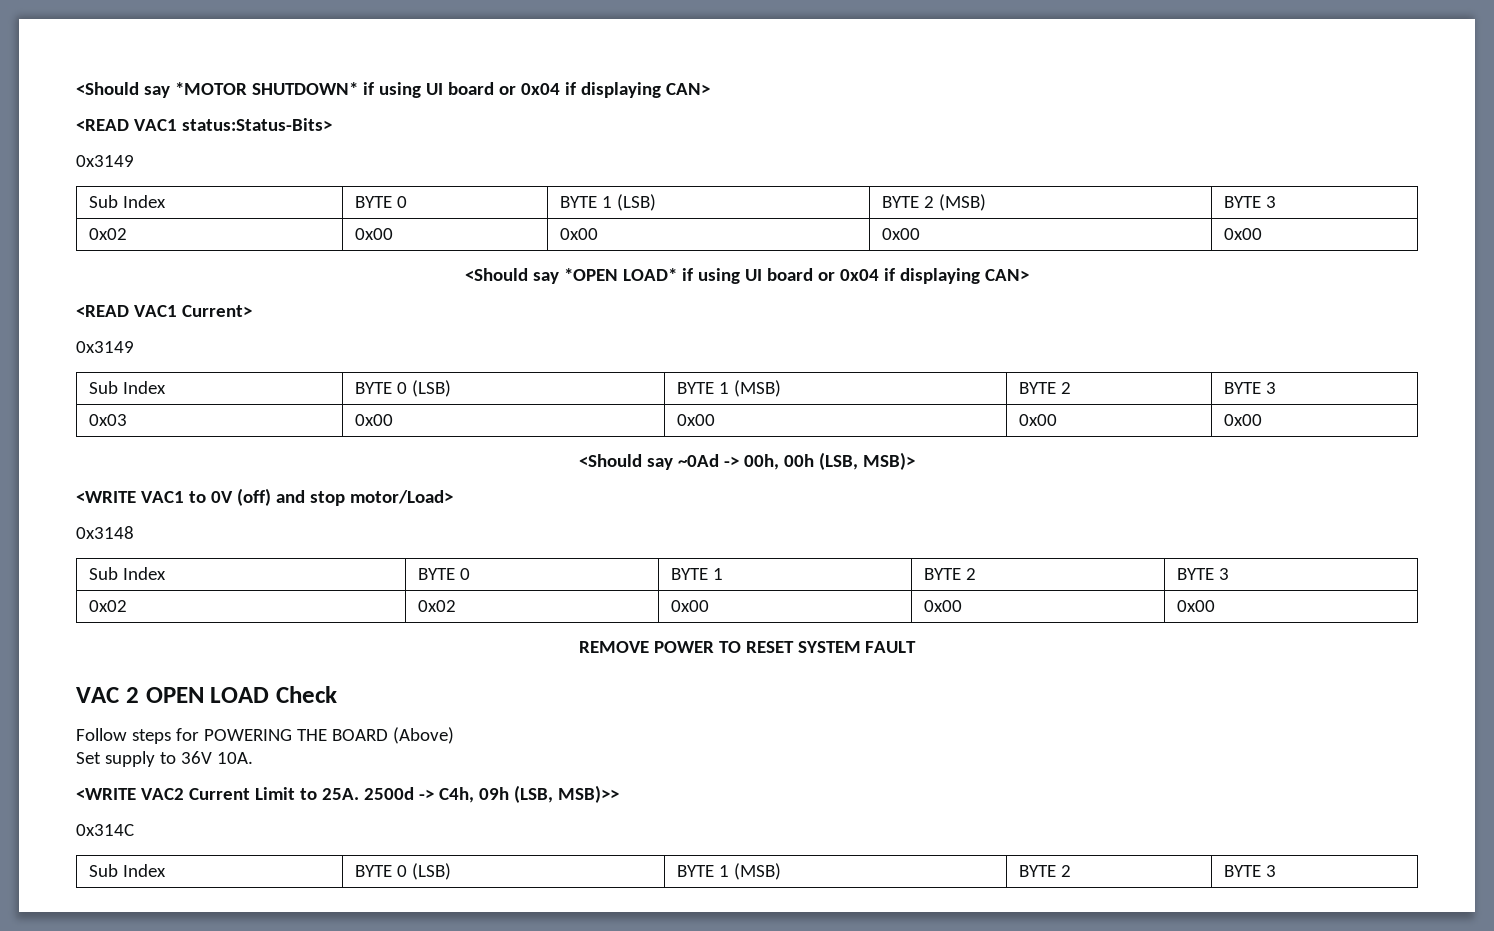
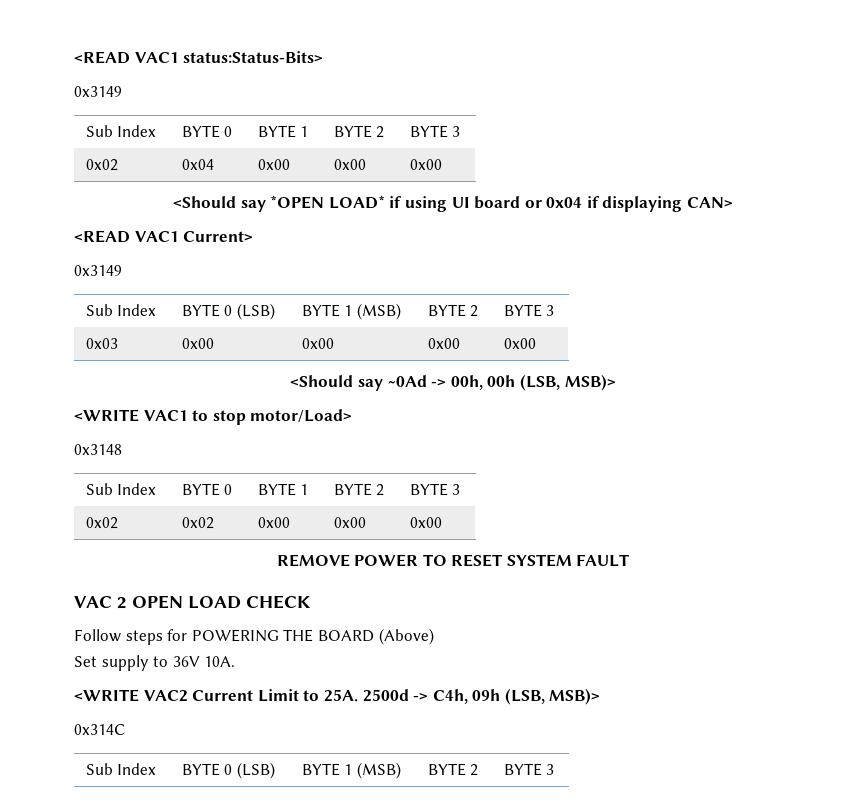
- <Should say *MOTOR SHUTDOWN* if using UI board or 0x04 if displaying CAN>
  <READ VAC1 status:Status-Bits>
  0x3149
- Sub Index | BYTE 0 | BYTE 1 (LSB) | BYTE 2 (MSB) | BYTE 3
- 0x02 | 0x00 | 0x00 | 0x00 | 0x00
+ Sub Index | BYTE 0 | BYTE 1 | BYTE 2 | BYTE 3
+ 0x02 | 0x04 | 0x00 | 0x00 | 0x00
- <WRITE VAC1 to 0V (off) and stop motor/Load>
+ <WRITE VAC1 to stop motor/Load>
- VAC 2 OPEN LOAD Check
+ VAC 2 OPEN LOAD CHECK
- 2500d -> C4h, 09h (LSB, MSB)>>
+ 2500d -> C4h, 09h (LSB, MSB)>

